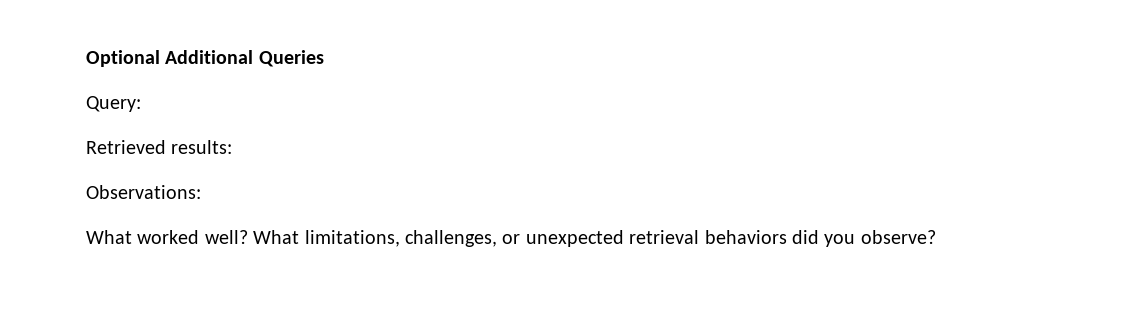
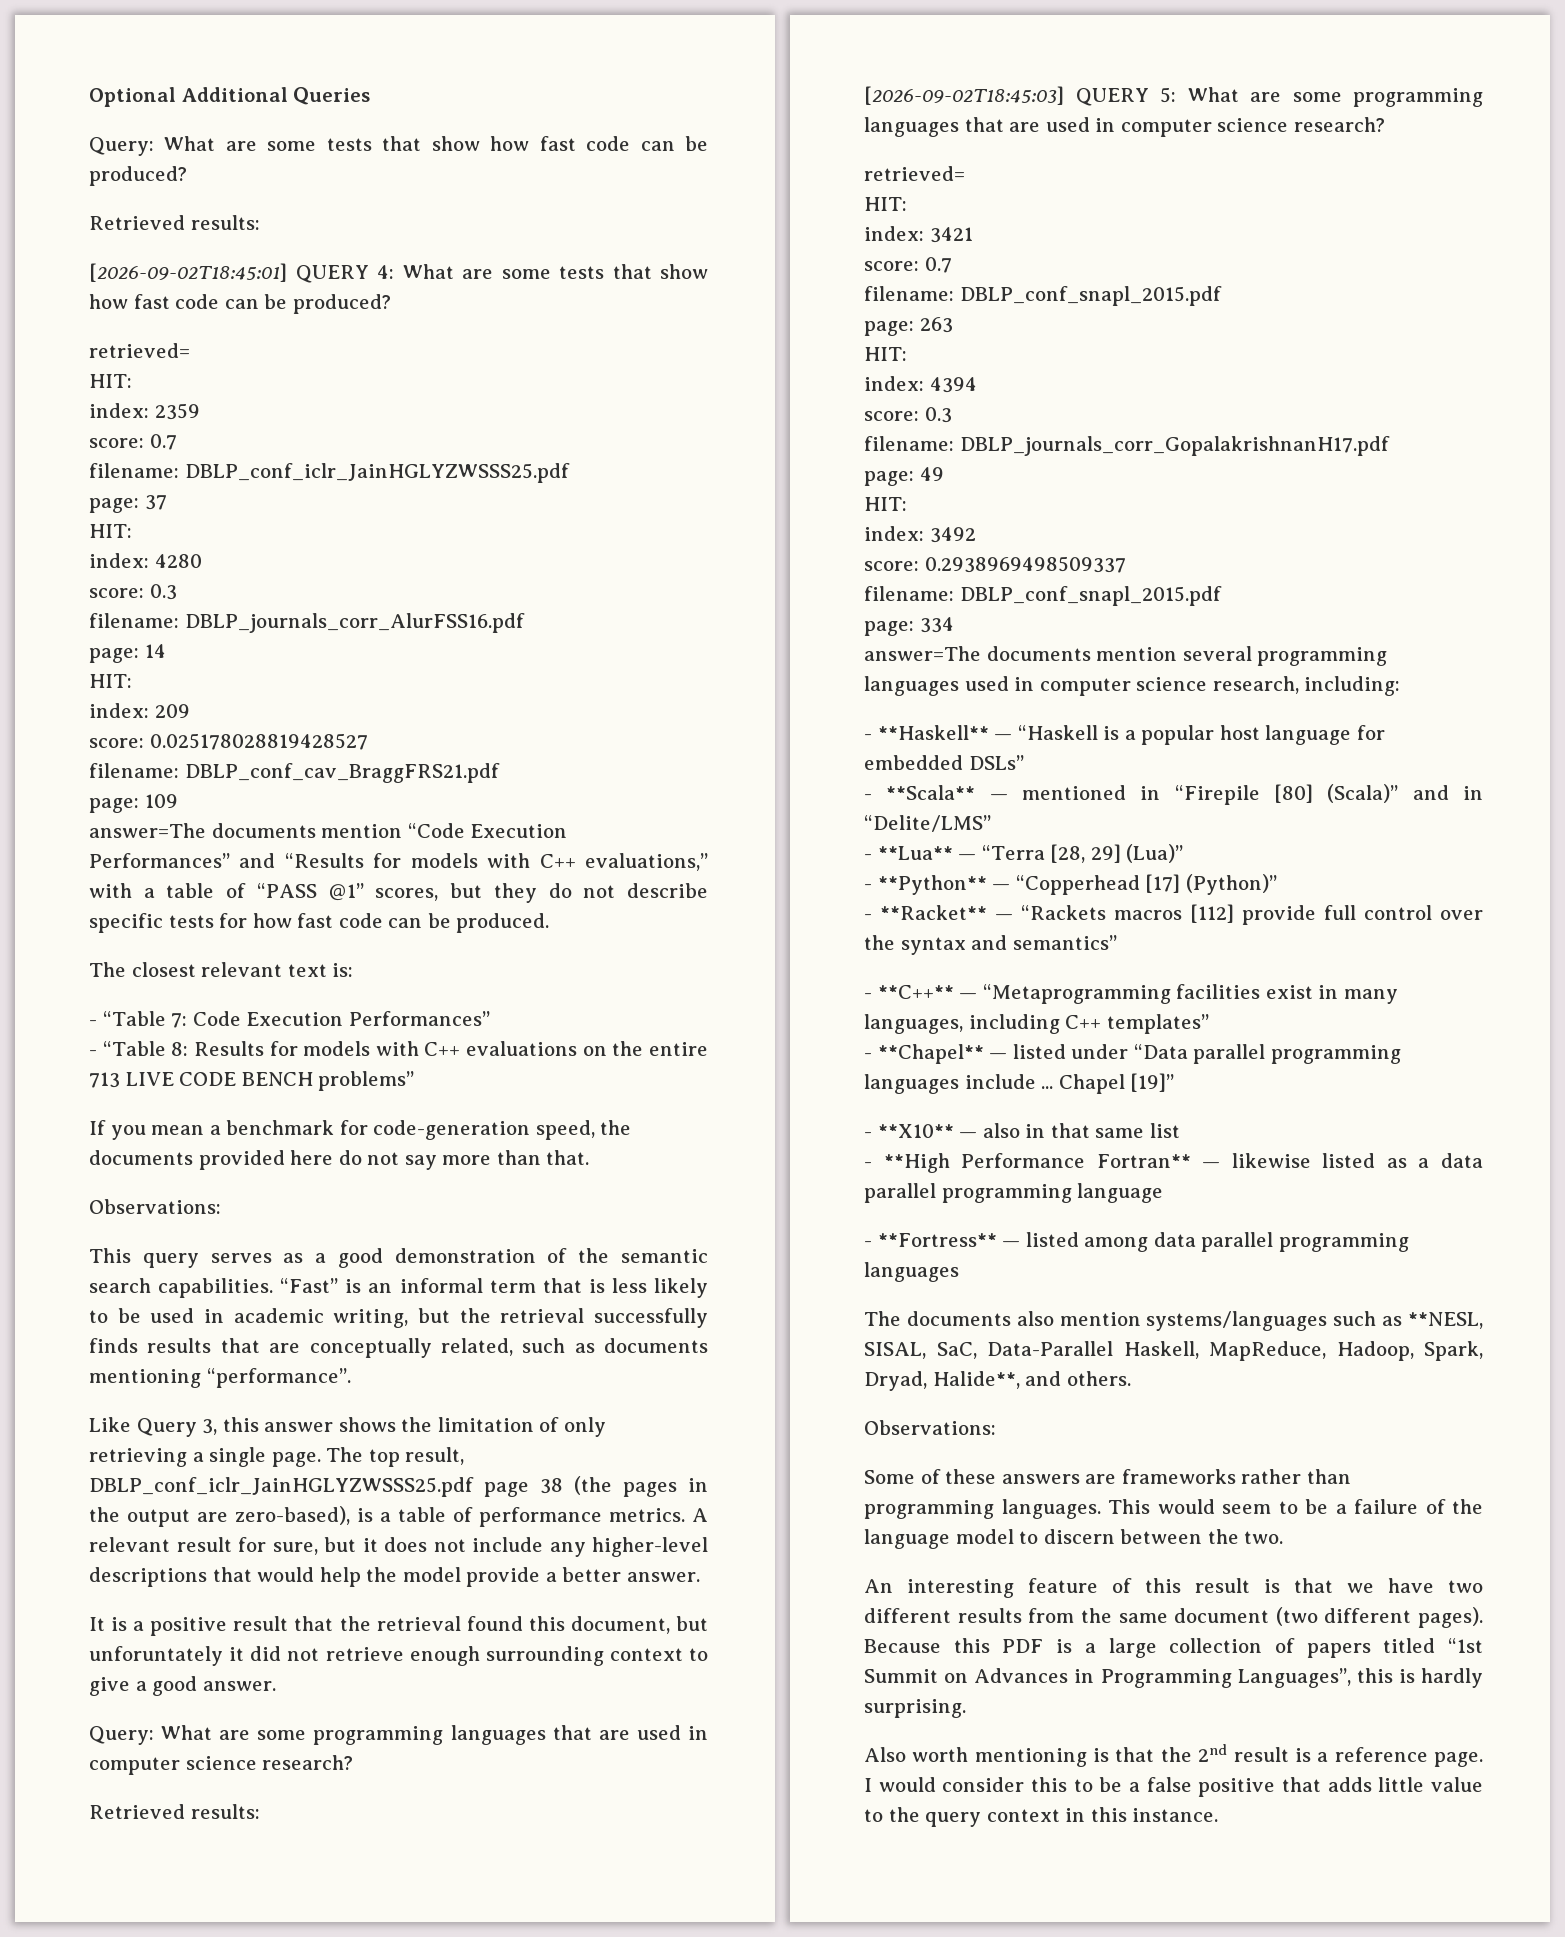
- Query:
+ Query: What are some tests that show how fast code can be produced?
  Retrieved results:
+ [2026-09-02T18:45:01] QUERY 4: What are some tests that show how fast code can be produced?
+ retrieved=
+ HIT:
+ index: 2359
+ score: 0.7
+ filename: DBLP_conf_iclr_JainHGLYZWSSS25.pdf
+ page: 37
+ HIT:
+ index: 4280
+ score: 0.3
+ filename: DBLP_journals_corr_AlurFSS16.pdf
+ page: 14
+ HIT:
+ index: 209
+ score: 0.025178028819428527
+ filename: DBLP_conf_cav_BraggFRS21.pdf
+ page: 109
+ answer=The documents mention “Code Execution Performances” and “Results for models with C++ evaluations,” with a table of “PASS @1” scores, but they do not describe specific tests for how fast code can be produced.
+ The closest relevant text is:
+ - “Table 7: Code Execution Performances”
+ - “Table 8: Results for models with C++ evaluations on the entire 713 LIVE CODE BENCH problems”
+ If you mean a benchmark for code-generation speed, the documents provided here do not say more than that.
  Observations:
- What worked well? What limitations, challenges, or unexpected retrieval behaviors did you observe?
+ This query serves as a good demonstration of the semantic search capabilities. “Fast” is an informal term that is less likely to be used in academic writing, but the retrieval successfully finds results that are conceptually related, such as documents mentioning “performance”.
+ Like Query 3, this answer shows the limitation of only retrieving a single page. The top result, DBLP_conf_iclr_JainHGLYZWSSS25.pdf page 38 (the pages in the output are zero-based), is a table of performance metrics. A relevant result for sure, but it does not include any higher-level descriptions that would help the model provide a better answer.
+ It is a positive result that the retrieval found this document, but unforuntately it did not retrieve enough surrounding context to give a good answer.
+ Query: What are some programming languages that are used in computer science research?
+ Retrieved results:
+ [2026-09-02T18:45:03] QUERY 5: What are some programming languages that are used in computer science research?
+ retrieved=
+ HIT:
+ index: 3421
+ score: 0.7
+ filename: DBLP_conf_snapl_2015.pdf
+ page: 263
+ HIT:
+ index: 4394
+ score: 0.3
+ filename: DBLP_journals_corr_GopalakrishnanH17.pdf
+ page: 49
+ HIT:
+ index: 3492
+ score: 0.2938969498509337
+ filename: DBLP_conf_snapl_2015.pdf
+ page: 334
+ answer=The documents mention several programming languages used in computer science research, including:
+ - **Haskell** — “Haskell is a popular host language for embedded DSLs”
+ - **Scala** — mentioned in “Firepile [80] (Scala)” and in “Delite/LMS”
+ - **Lua** — “Terra [28, 29] (Lua)”
+ - **Python** — “Copperhead [17] (Python)”
+ - **Racket** — “Rackets macros [112] provide full control over the syntax and semantics”
+ - **C++** — “Metaprogramming facilities exist in many languages, including C++ templates”
+ - **Chapel** — listed under “Data parallel programming languages include ... Chapel [19]”
+ - **X10** — also in that same list
+ - **High Performance Fortran** — likewise listed as a data parallel programming language
+ - **Fortress** — listed among data parallel programming languages
+ The documents also mention systems/languages such as **NESL, SISAL, SaC, Data-Parallel Haskell, MapReduce, Hadoop, Spark, Dryad, Halide**, and others.
+ Observations:
+ Some of these answers are frameworks rather than programming languages. This would seem to be a failure of the language model to discern between the two.
+ An interesting feature of this result is that we have two different results from the same document (two different pages). Because this PDF is a large collection of papers titled “1st Summit on Advances in Programming Languages”, this is hardly surprising.
+ Also worth mentioning is that the 2nd result is a reference page. I would consider this to be a false positive that adds little value to the query context in this instance.

